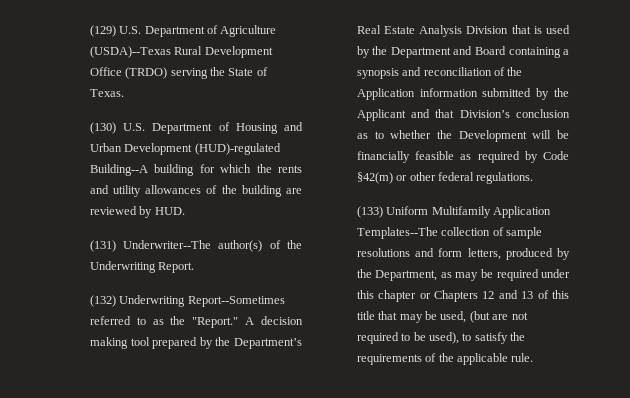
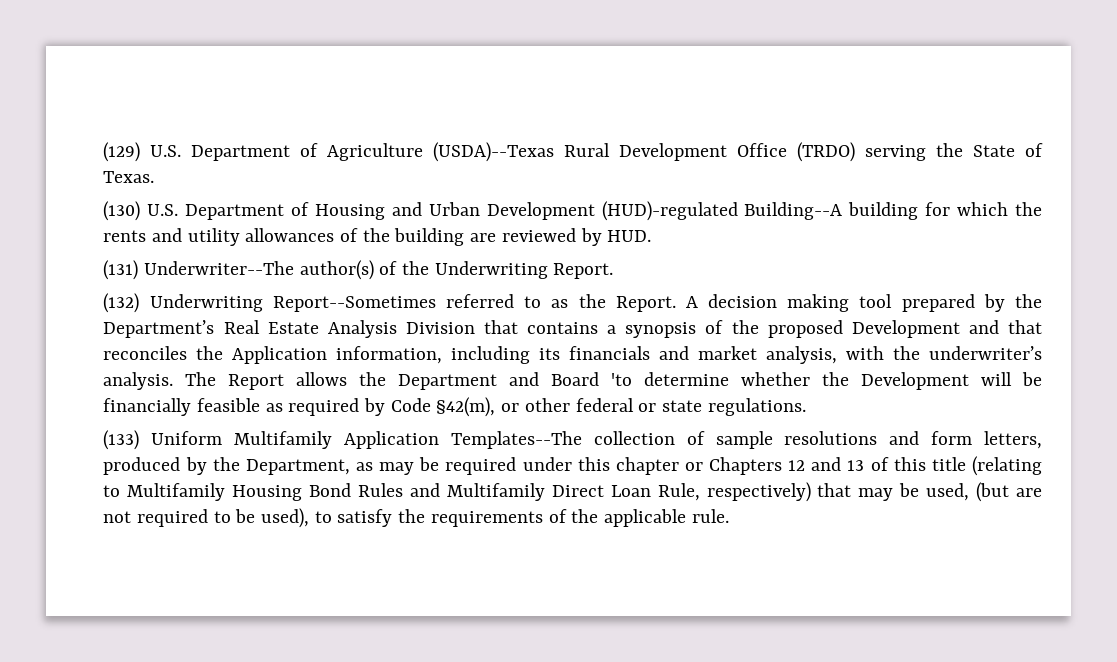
- (132) Underwriting Report--Sometimes referred to as the "Report."
+ (132) Underwriting Report--Sometimes referred to as the Report.
- A decision making tool prepared by the Department’s Real Estate Analysis Division that is used by the Department and Board containing a synopsis and reconciliation of the Application information submitted by the Applicant and that Division’s conclusion as to whether the Development will be financially feasible as required by Code §42(m) or other federal regulations.
+ A decision making tool prepared by the Department’s Real Estate Analysis Division that contains a synopsis of the proposed Development and that reconciles the Application information, including its financials and market analysis, with the underwriter’s analysis. The Report allows the Department and Board 'to determine whether the Development will be financially feasible as required by Code §42(m), or other federal or state regulations.
- (133) Uniform Multifamily Application Templates--The collection of sample resolutions and form letters, produced by the Department, as may be required under this chapter or Chapters 12 and 13 of this title that may be used, (but are not required to be used), to satisfy the requirements of the applicable rule.
+ (133) Uniform Multifamily Application Templates--The collection of sample resolutions and form letters, produced by the Department, as may be required under this chapter or Chapters 12 and 13 of this title (relating to Multifamily Housing Bond Rules and Multifamily Direct Loan Rule, respectively) that may be used, (but are not required to be used), to satisfy the requirements of the applicable rule.

